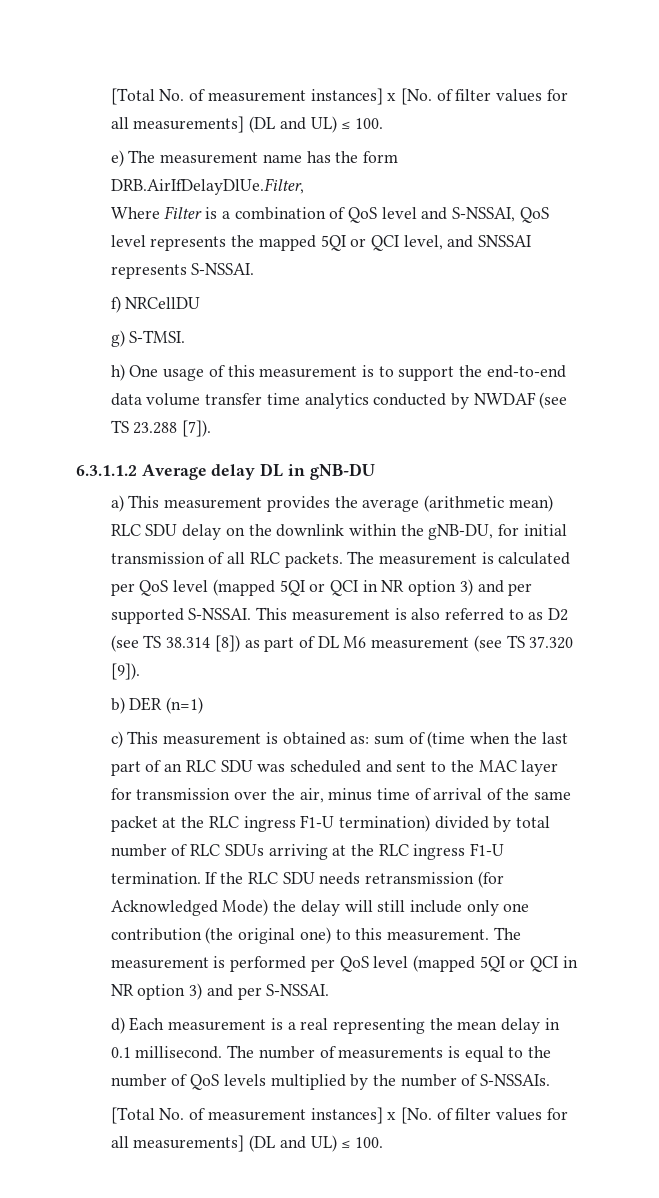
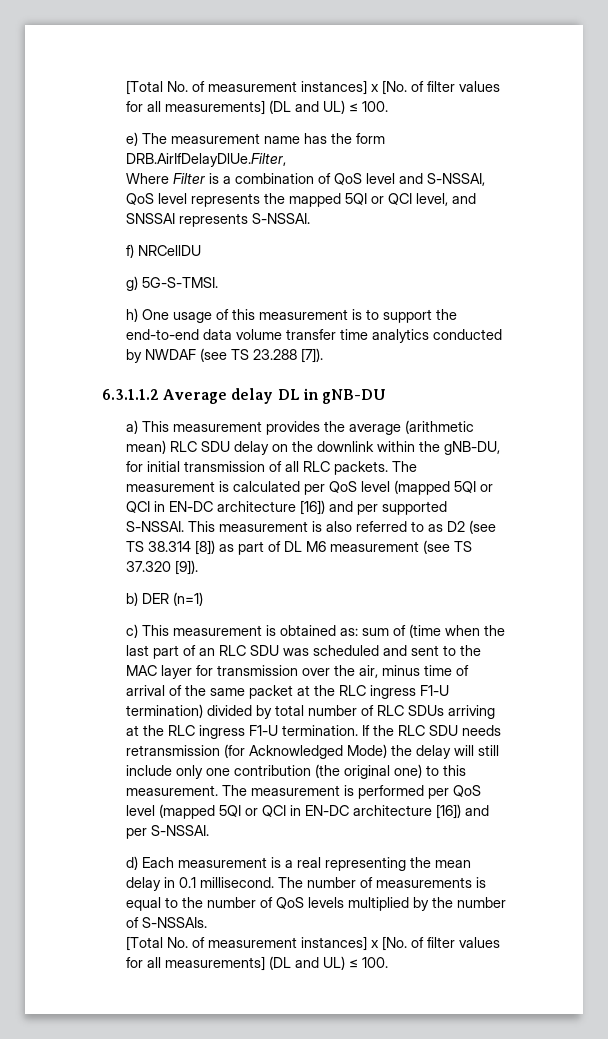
- g) S-TMSI.
+ g) 5G-S-TMSI.
- The measurement is calculated per QoS level (mapped 5QI or QCI in NR option 3) and per supported S-NSSAI.
+ The measurement is calculated per QoS level (mapped 5QI or QCI in EN-DC architecture [16]) and per supported S-NSSAI.
- The measurement is performed per QoS level (mapped 5QI or QCI in NR option 3) and per S-NSSAI.
+ The measurement is performed per QoS level (mapped 5QI or QCI in EN-DC architecture [16]) and per S-NSSAI.

